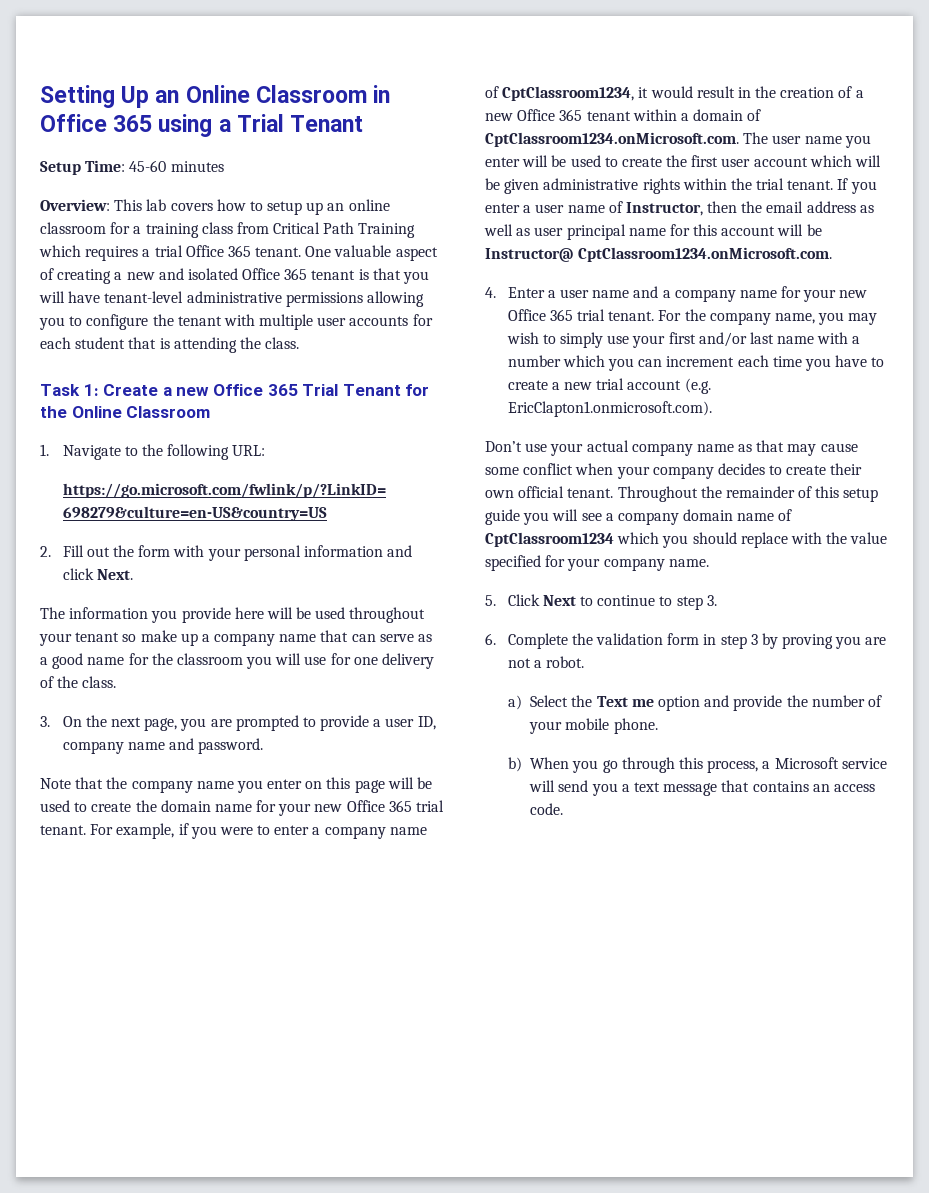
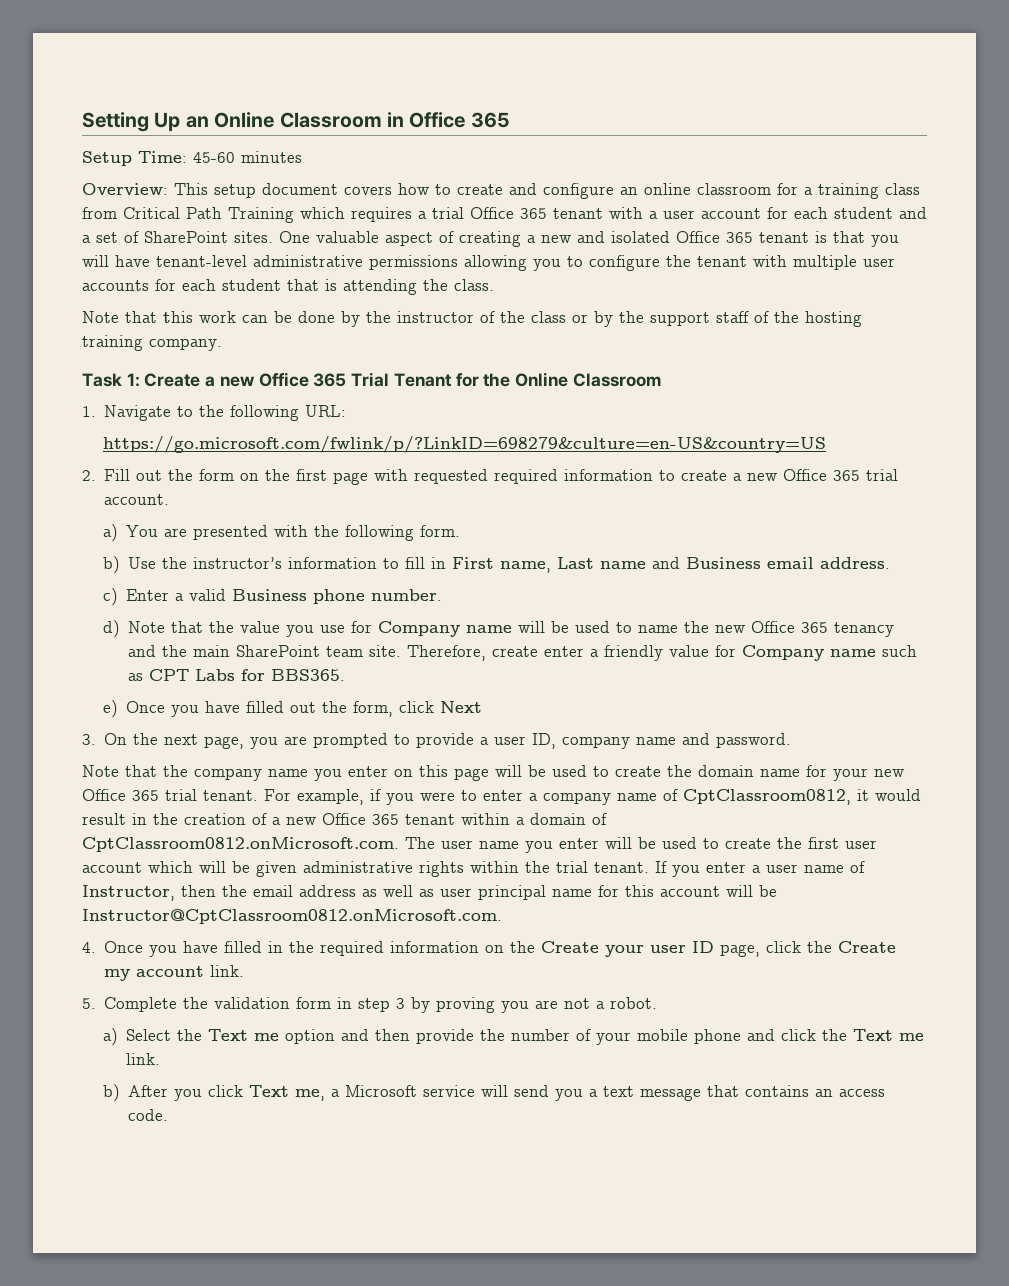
- Setting Up an Online Classroom in Office 365 using a Trial Tenant
+ Setting Up an Online Classroom in Office 365
- Overview: This lab covers how to setup up an online classroom for a training class from Critical Path Training which requires a trial Office 365 tenant.
+ Overview: This setup document covers how to create and configure an online classroom for a training class from Critical Path Training which requires a trial Office 365 tenant with a user account for each student and a set of SharePoint sites.
+ Note that this work can be done by the instructor of the class or by the support staff of the hosting training company.
- 2. Fill out the form with your personal information and click Next.
- The information you provide here will be used throughout your tenant so make up a company name that can serve as a good name for the classroom you will use for one delivery of the class.
+ 2. Fill out the form on the first page with requested required information to create a new Office 365 trial account.
+ a) You are presented with the following form.
+ b) Use the instructor’s information to fill in First name, Last name and Business email address.
+ c) Enter a valid Business phone number.
+ d) Note that the value you use for Company name will be used to name the new Office 365 tenancy and the main SharePoint team site. Therefore, create enter a friendly value for Company name such as CPT Labs for BBS365.
+ e) Once you have filled out the form, click Next
- For example, if you were to enter a company name of CptClassroom1234, it would result in the creation of a new Office 365 tenant within a domain of CptClassroom1234.onMicrosoft.com. The user name you enter will be used to create the first user account which will be given administrative rights within the trial tenant.
+ For example, if you were to enter a company name of CptClassroom0812, it would result in the creation of a new Office 365 tenant within a domain of CptClassroom0812.onMicrosoft.com. The user name you enter will be used to create the first user account which will be given administrative rights within the trial tenant.
- If you enter a user name of Instructor, then the email address as well as user principal name for this account will be Instructor@ CptClassroom1234.onMicrosoft.com.
+ If you enter a user name of Instructor, then the email address as well as user principal name for this account will be Instructor@CptClassroom0812.onMicrosoft.com.
- 4. Enter a user name and a company name for your new Office 365 trial tenant. For the company name, you may wish to simply use your first and/or last name with a number which you can increment each time you have to create a new trial account (e.g. EricClapton1.onmicrosoft.com).
- Don’t use your actual company name as that may cause some conflict when your company decides to create their own official tenant. Throughout the remainder of this setup guide you will see a company domain name of CptClassroom1234 which you should replace with the value specified for your company name.
- 5. Click Next to continue to step 3.
- 6. Complete the validation form in step 3 by proving you are not a robot.
+ 4. Once you have filled in the required information on the Create your user ID page, click the Create my account link.
+ 5. Complete the validation form in step 3 by proving you are not a robot.
- a) Select the Text me option and provide the number of your mobile phone.
- b) When you go through this process, a Microsoft service will send you a text message that contains an access code.
+ a) Select the Text me option and then provide the number of your mobile phone and click the Text me link.
+ b) After you click Text me, a Microsoft service will send you a text message that contains an access code.

